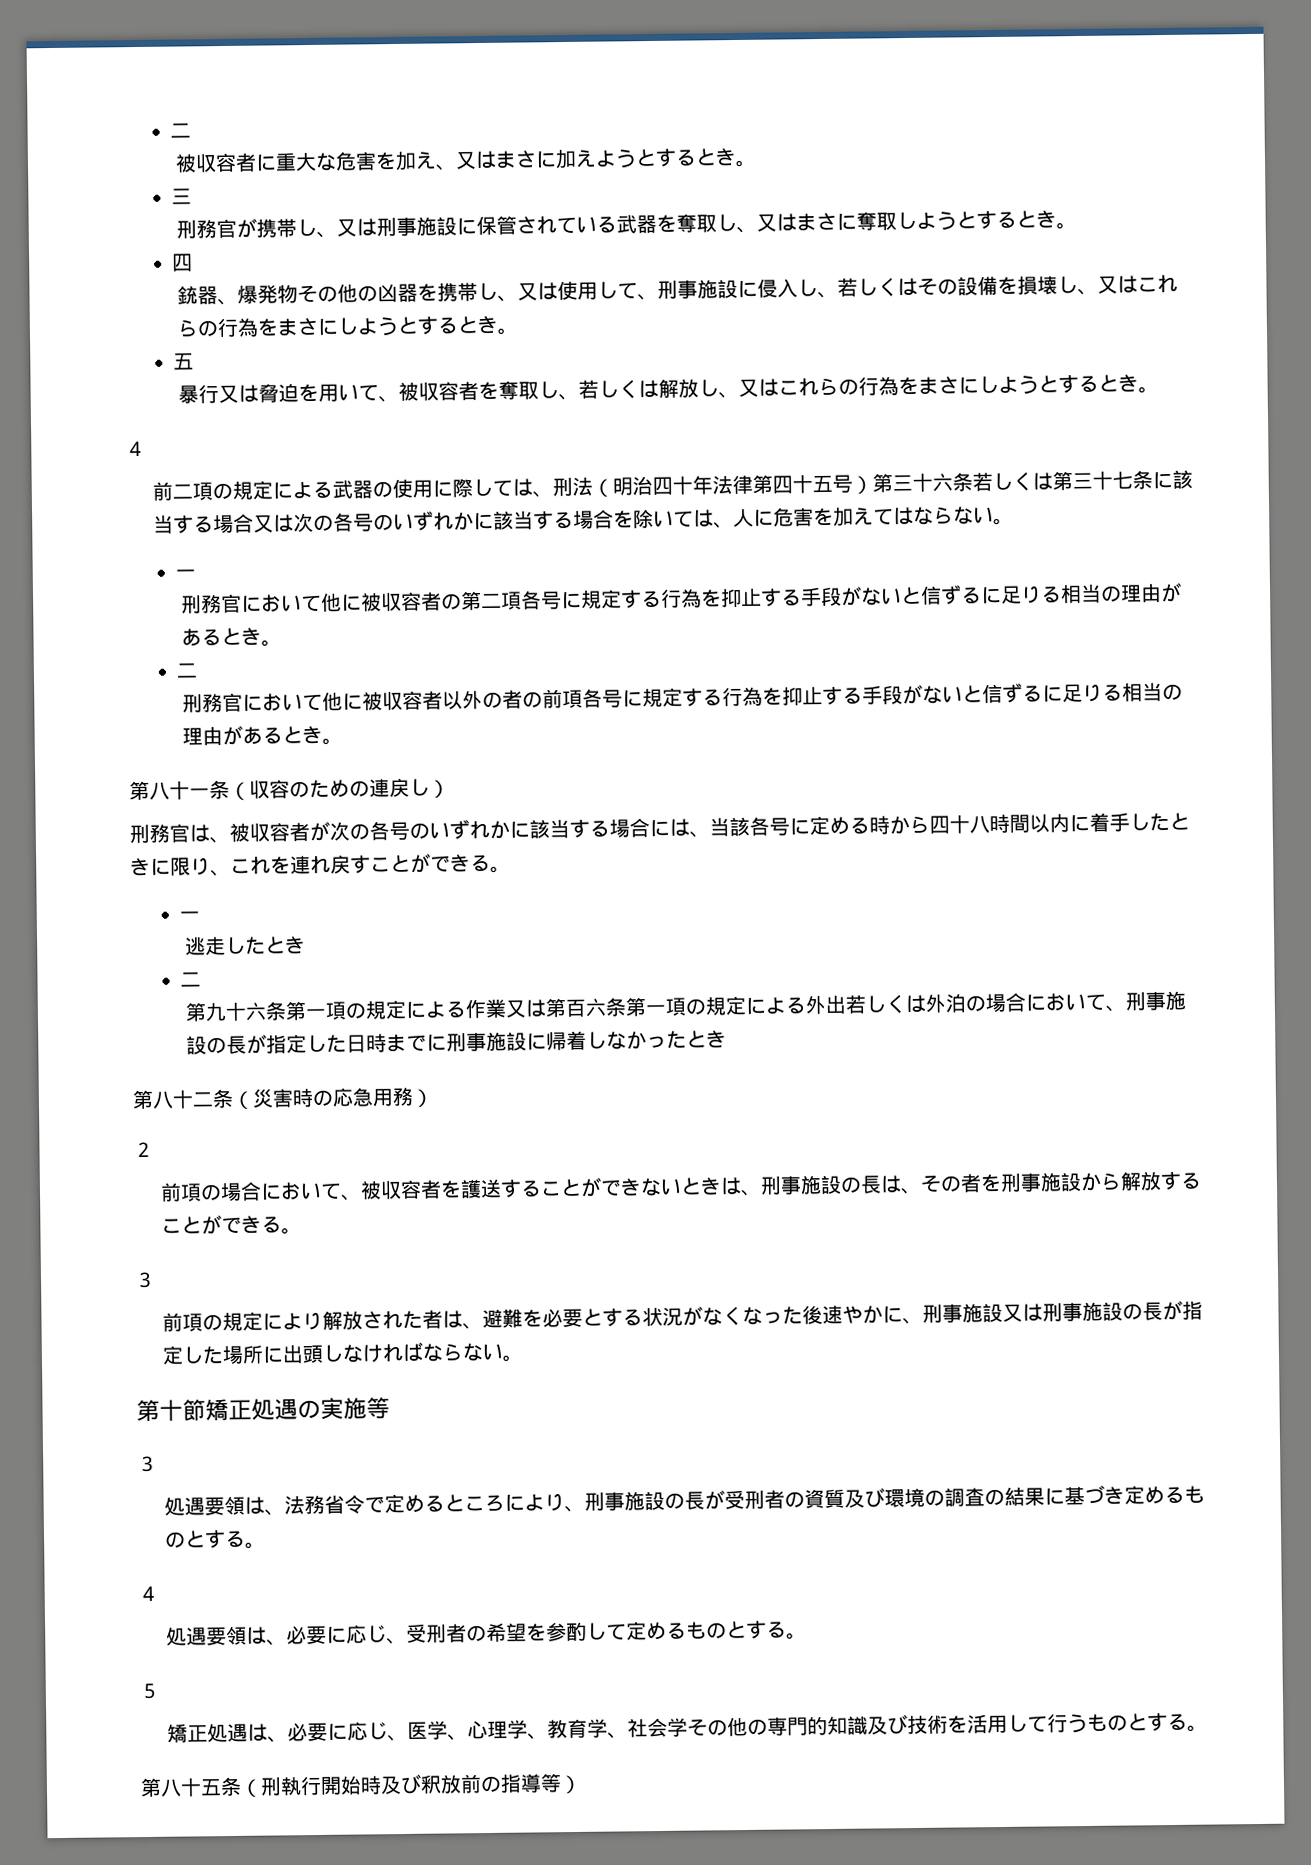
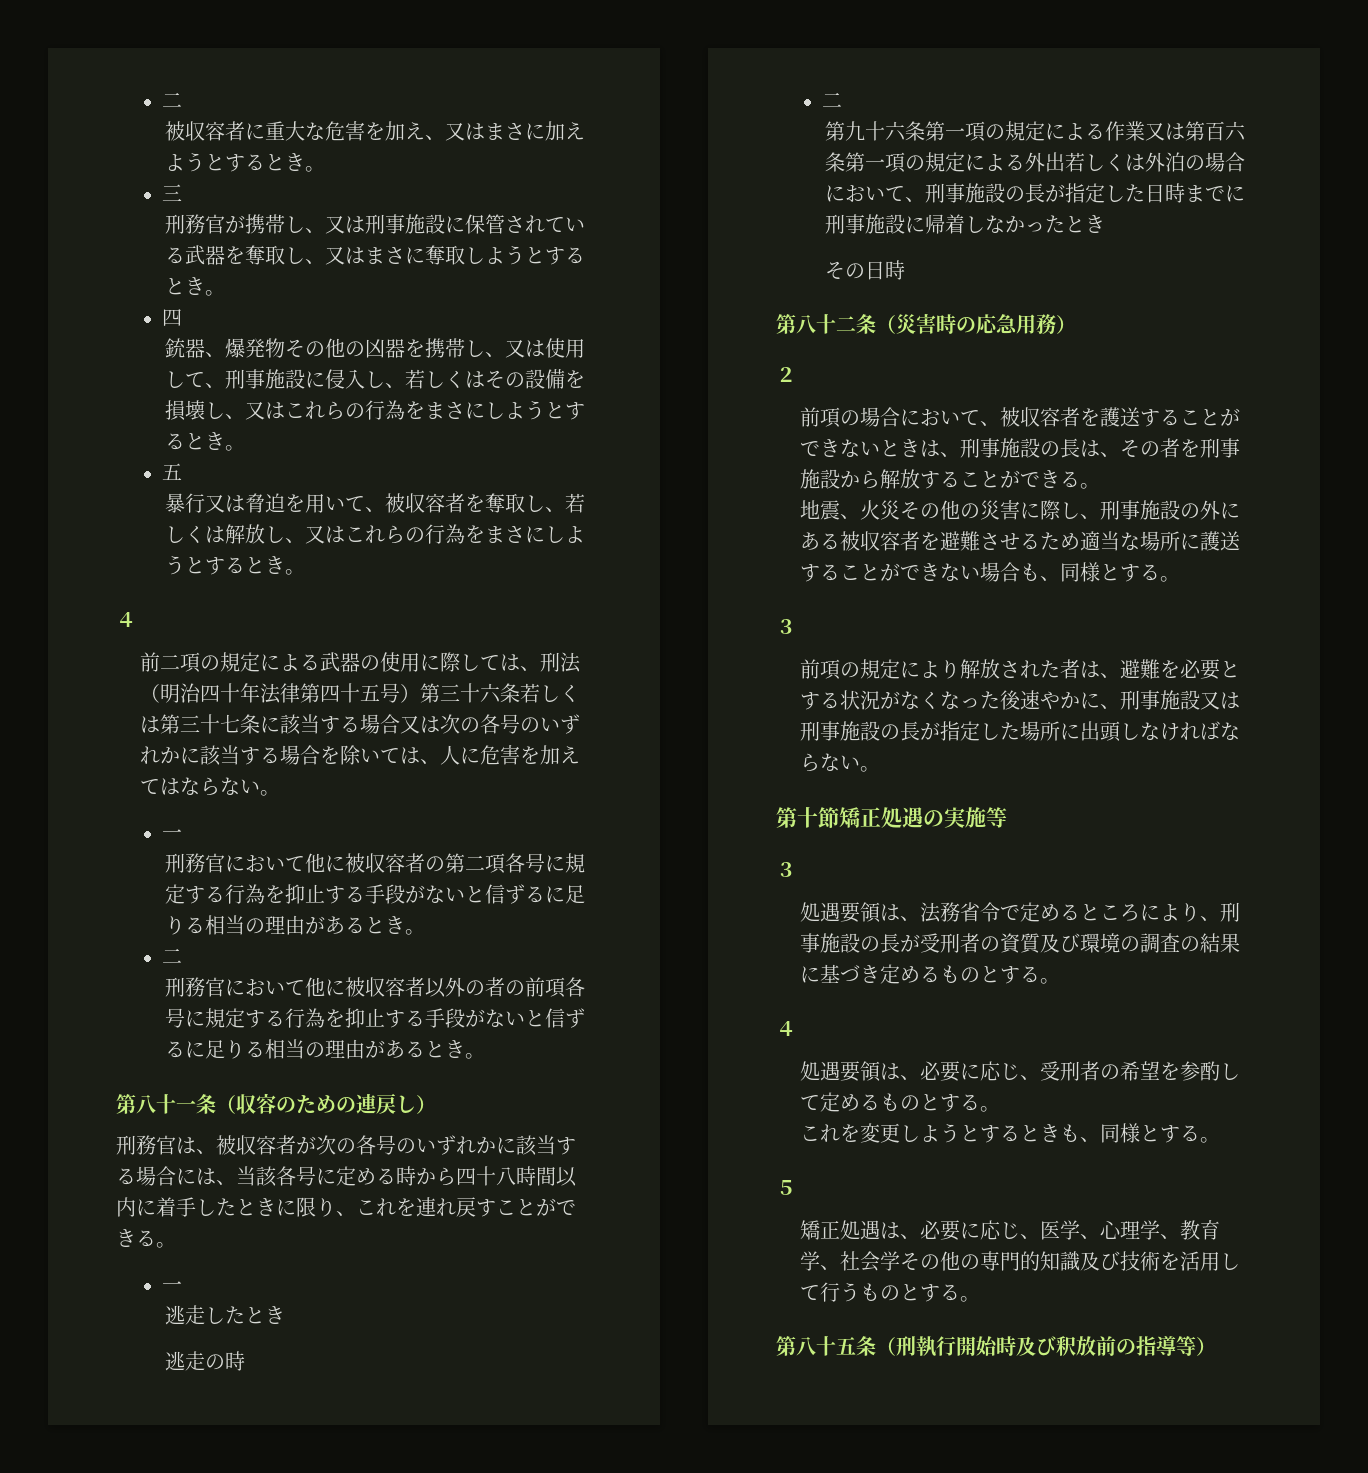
+ 逃走の時
+ その日時
+ 地震、火災その他の災害に際し、刑事施設の外にある被収容者を避難させるため適当な場所に護送することができない場合も、同様とする。
+ これを変更しようとするときも、同様とする。

